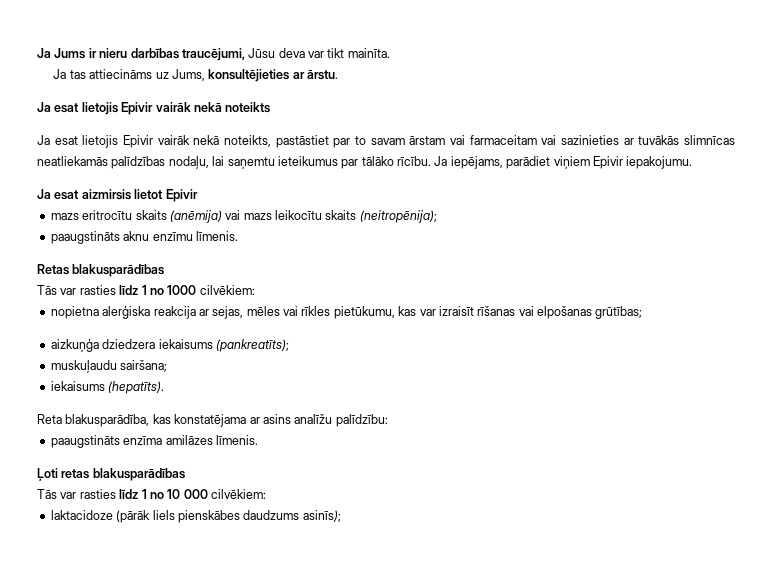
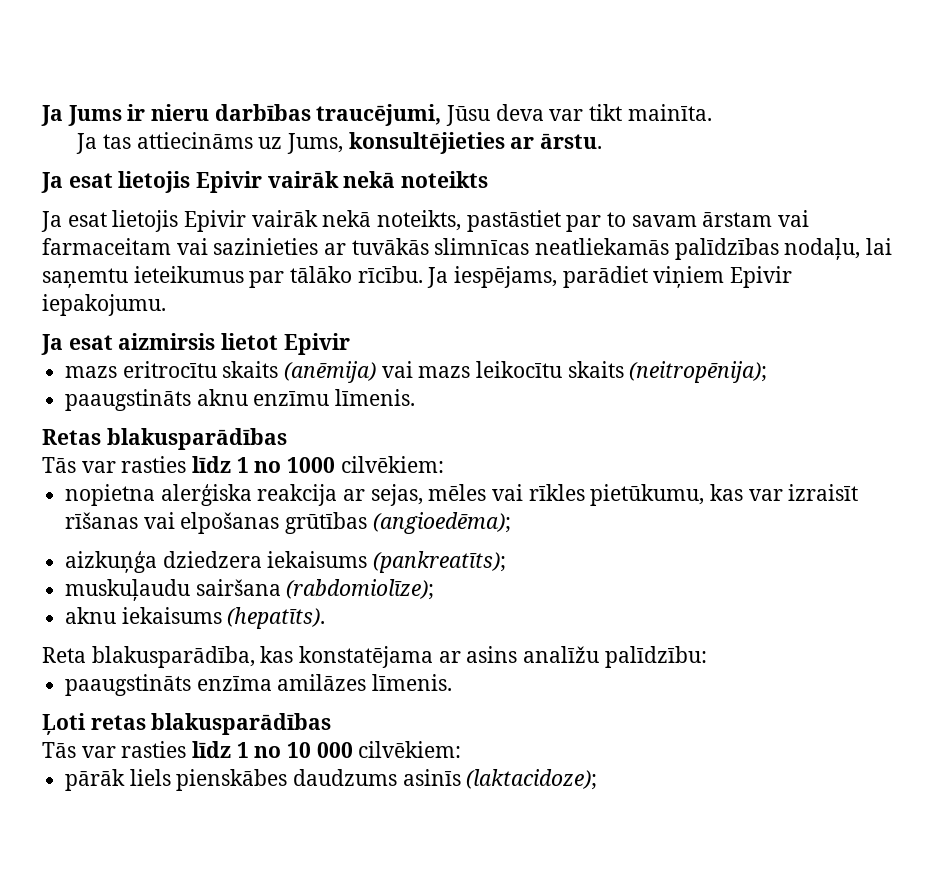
- Ja iepējams, parādiet viņiem Epivir iepakojumu.
+ Ja iespējams, parādiet viņiem Epivir iepakojumu.
- nopietna alerģiska reakcija ar sejas, mēles vai rīkles pietūkumu, kas var izraisīt rīšanas vai elpošanas grūtības;
+ nopietna alerģiska reakcija ar sejas, mēles vai rīkles pietūkumu, kas var izraisīt rīšanas vai elpošanas grūtības (angioedēma);
- muskuļaudu sairšana;
- iekaisums (hepatīts).
+ muskuļaudu sairšana (rabdomiolīze);
+ aknu iekaisums (hepatīts).
- laktacidoze (pārāk liels pienskābes daudzums asinīs);
+ pārāk liels pienskābes daudzums asinīs (laktacidoze);

